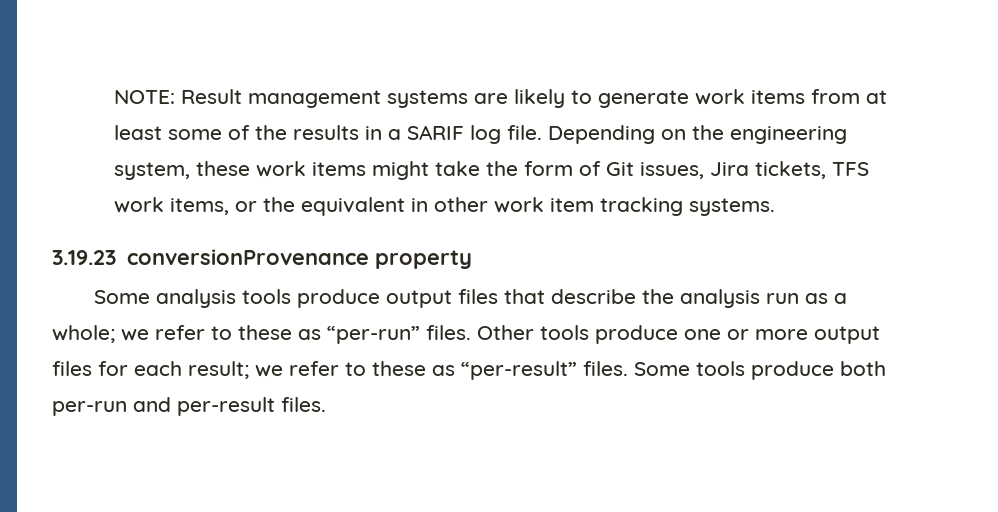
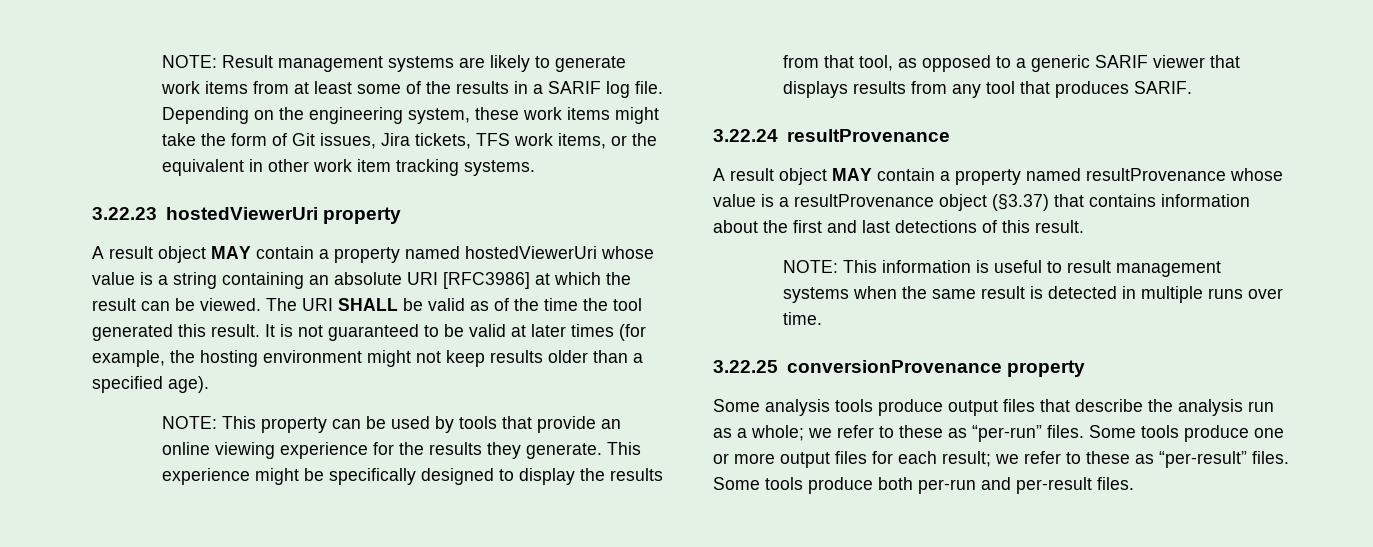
- 3.19.23 conversionProvenance property
+ 3.22.23 hostedViewerUri property
+ A result object MAY contain a property named hostedViewerUri whose value is a string containing an absolute URI [RFC3986] at which the result can be viewed. The URI SHALL be valid as of the time the tool generated this result. It is not guaranteed to be valid at later times (for example, the hosting environment might not keep results older than a specified age).
+ NOTE: This property can be used by tools that provide an online viewing experience for the results they generate. This experience might be specifically designed to display the results from that tool, as opposed to a generic SARIF viewer that displays results from any tool that produces SARIF.
+ 3.22.24 resultProvenance
+ A result object MAY contain a property named resultProvenance whose value is a resultProvenance object (§3.37) that contains information about the first and last detections of this result.
+ NOTE: This information is useful to result management systems when the same result is detected in multiple runs over time.
+ 3.22.25 conversionProvenance property
- Other tools produce one or more output files for each result; we refer to these as “per-result” files.
+ Some tools produce one or more output files for each result; we refer to these as “per-result” files.

